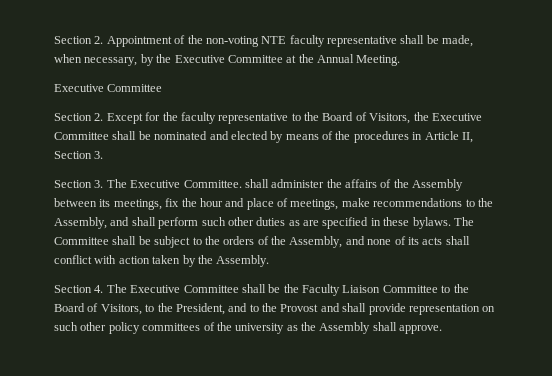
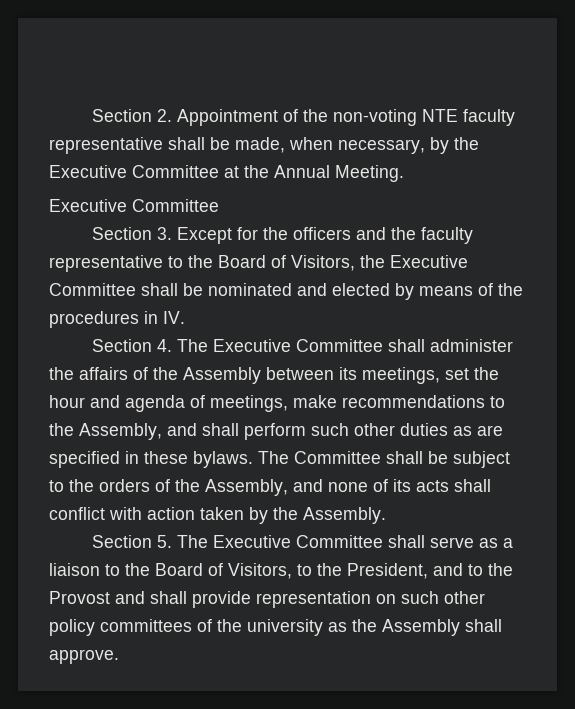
- Section 2. Except for the faculty representative to the Board of Visitors, the Executive Committee shall be nominated and elected by means of the procedures in Article II, Section 3.
- Section 3. The Executive Committee. shall administer the affairs of the Assembly between its meetings, fix the hour and place of meetings, make recommendations to the Assembly, and shall perform such other duties as are specified in these bylaws.
+ Section 3. Except for the officers and the faculty representative to the Board of Visitors, the Executive Committee shall be nominated and elected by means of the procedures in IV.
+ Section 4. The Executive Committee shall administer the affairs of the Assembly between its meetings, set the hour and agenda of meetings, make recommendations to the Assembly, and shall perform such other duties as are specified in these bylaws.
- Section 4. The Executive Committee shall be the Faculty Liaison Committee to the Board of Visitors, to the President, and to the Provost and shall provide representation on such other policy committees of the university as the Assembly shall approve.
+ Section 5. The Executive Committee shall serve as a liaison to the Board of Visitors, to the President, and to the Provost and shall provide representation on such other policy committees of the university as the Assembly shall approve.

